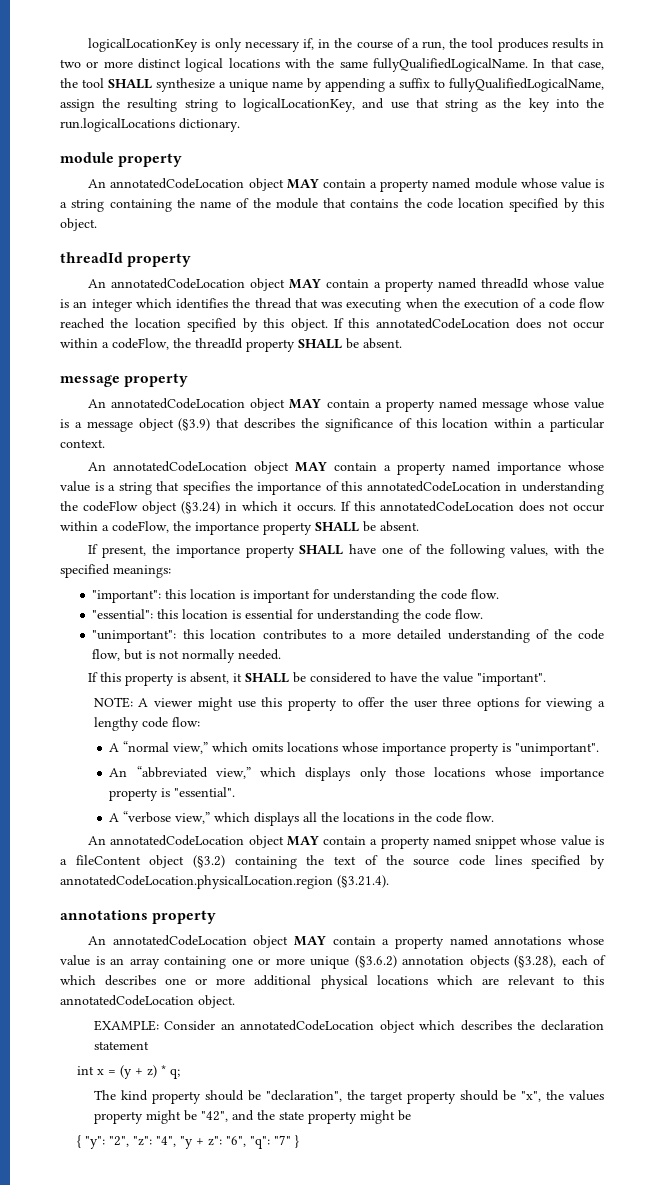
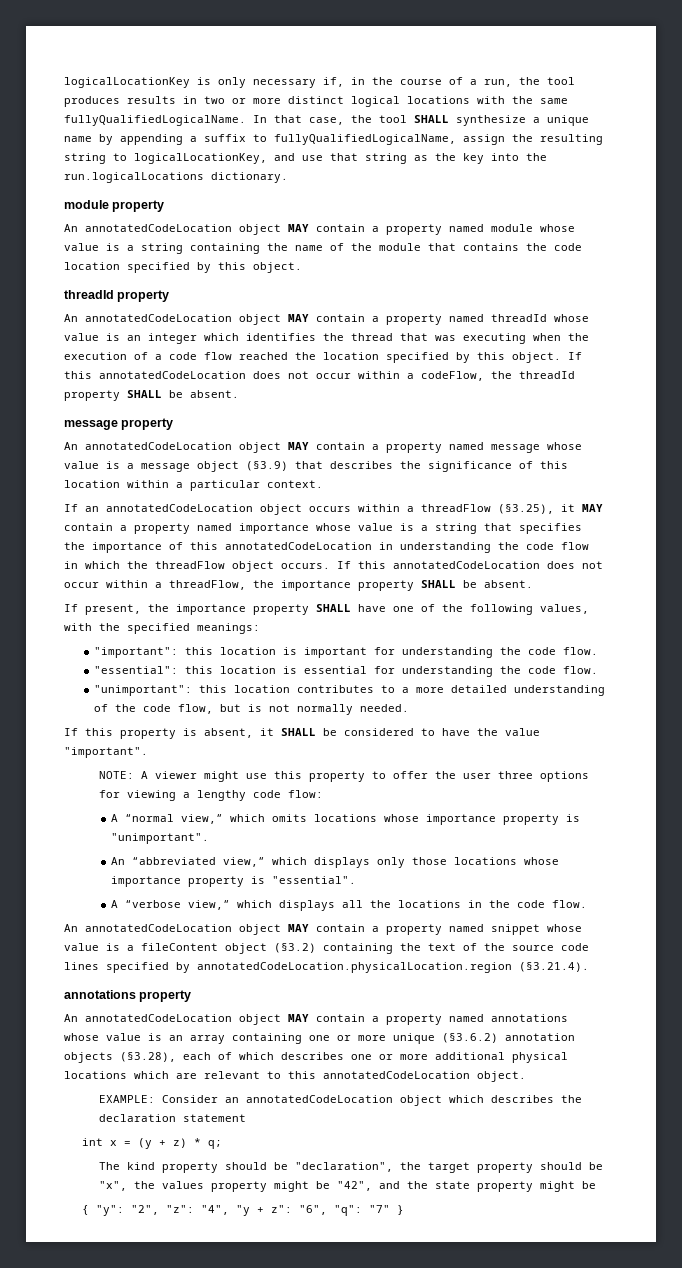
- An annotatedCodeLocation object MAY contain a property named importance whose value is a string that specifies the importance of this annotatedCodeLocation in understanding the codeFlow object (§3.24) in which it occurs.
+ If an annotatedCodeLocation object occurs within a threadFlow (§3.25), it MAY contain a property named importance whose value is a string that specifies the importance of this annotatedCodeLocation in understanding the code flow in which the threadFlow object occurs.
- If this annotatedCodeLocation does not occur within a codeFlow, the importance property SHALL be absent.
+ If this annotatedCodeLocation does not occur within a threadFlow, the importance property SHALL be absent.

